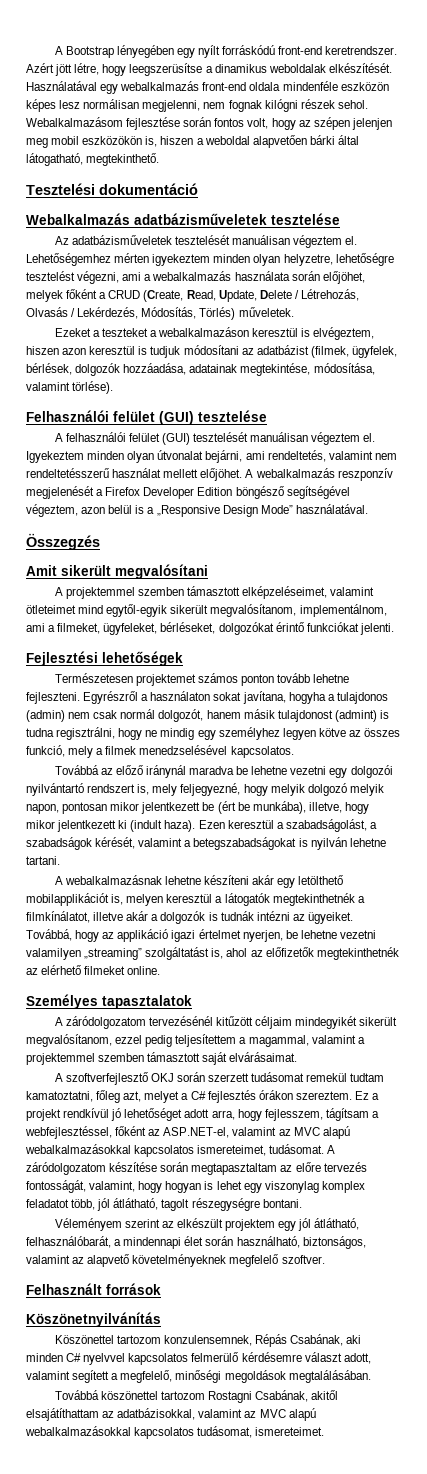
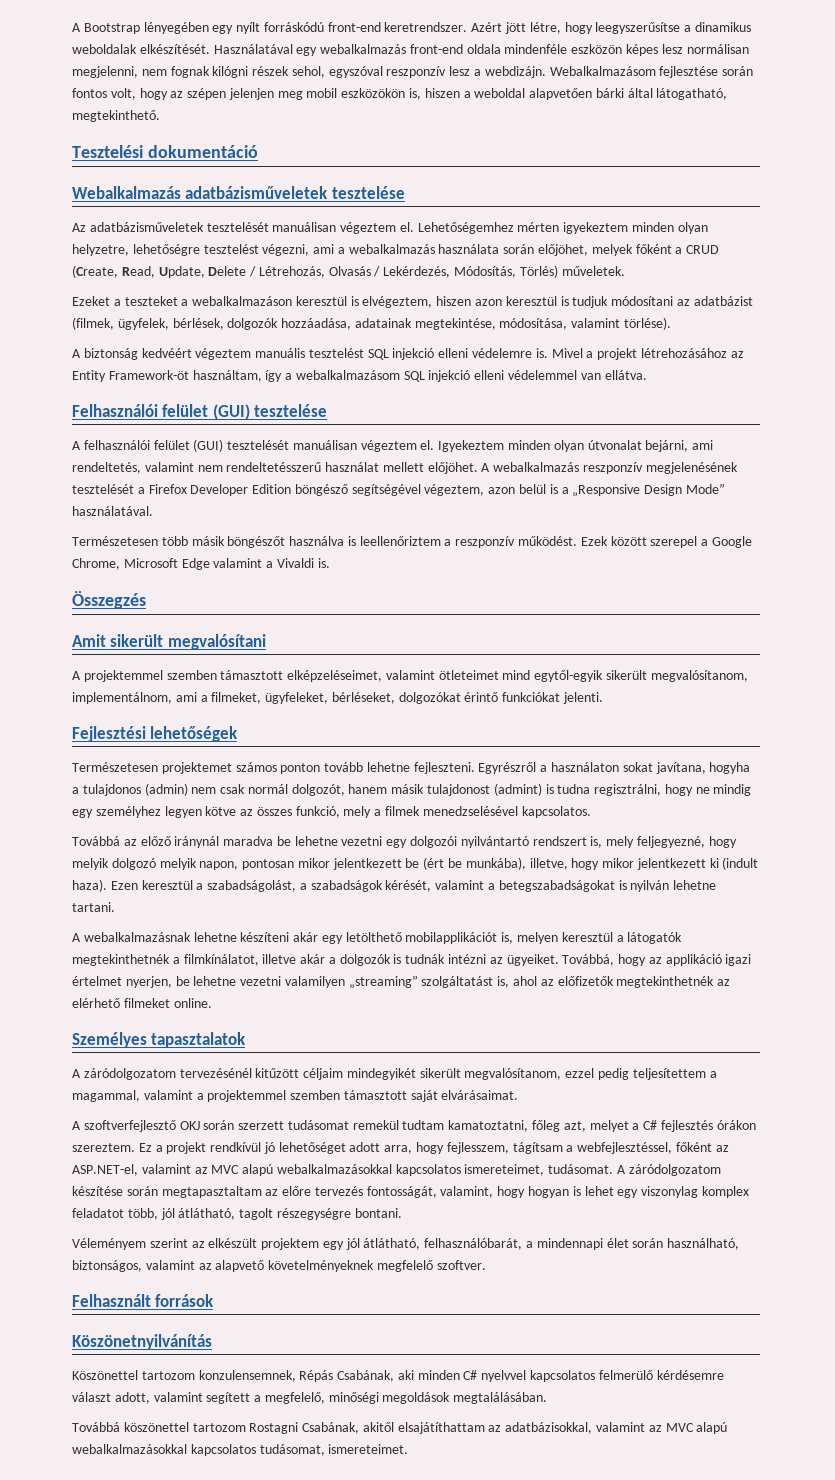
- Azért jött létre, hogy leegszerüsítse a dinamikus weboldalak elkészítését.
+ Azért jött létre, hogy leegyszerűsítse a dinamikus weboldalak elkészítését.
- Használatával egy webalkalmazás front-end oldala mindenféle eszközön képes lesz normálisan megjelenni, nem fognak kilógni részek sehol.
+ Használatával egy webalkalmazás front-end oldala mindenféle eszközön képes lesz normálisan megjelenni, nem fognak kilógni részek sehol, egyszóval reszponzív lesz a webdizájn.
+ A biztonság kedvéért végeztem manuális tesztelést SQL injekció elleni védelemre is. Mivel a projekt létrehozásához az Entity Framework-öt használtam, így a webalkalmazásom SQL injekció elleni védelemmel van ellátva.
- A webalkalmazás reszponzív megjelenését a Firefox Developer Edition böngésző segítségével végeztem, azon belül is a „Responsive Design Mode” használatával.
+ A webalkalmazás reszponzív megjelenésének tesztelését a Firefox Developer Edition böngésző segítségével végeztem, azon belül is a „Responsive Design Mode” használatával.
+ Természetesen több másik böngészőt használva is leellenőriztem a reszponzív működést. Ezek között szerepel a Google Chrome, Microsoft Edge valamint a Vivaldi is.

